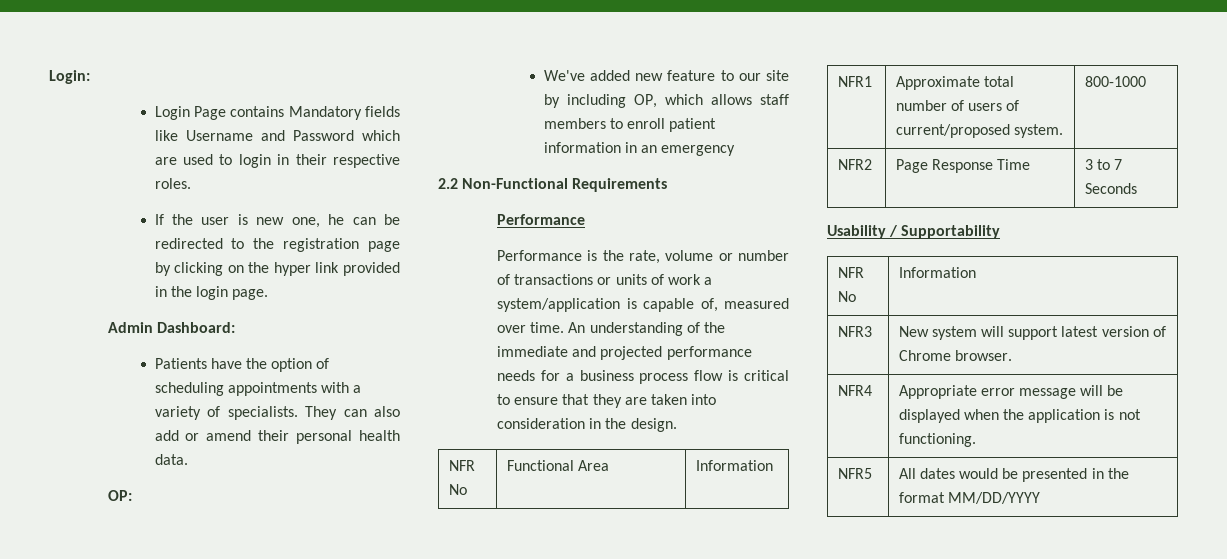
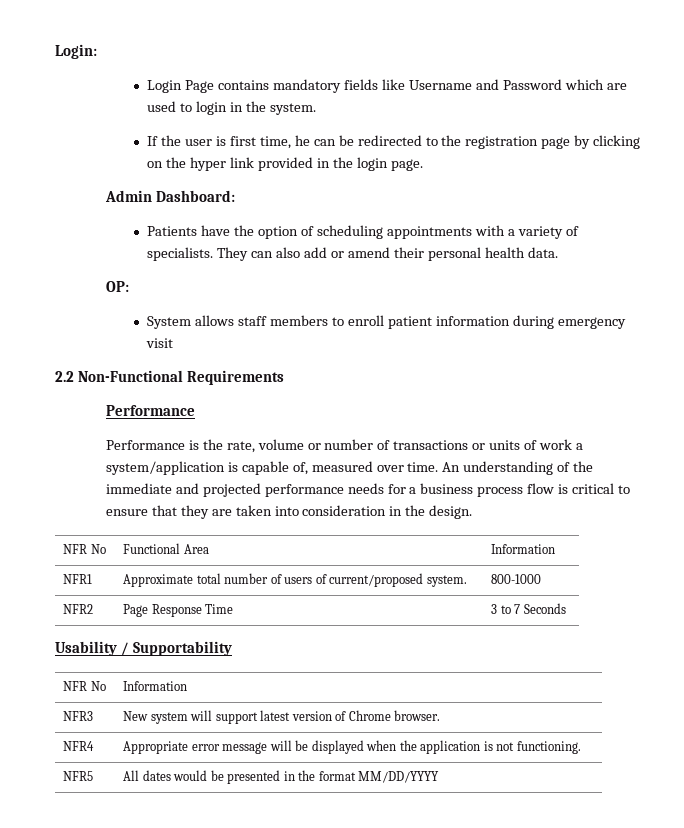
- Login Page contains Mandatory fields like Username and Password which are used to login in their respective roles.
+ Login Page contains mandatory fields like Username and Password which are used to login in the system.
- If the user is new one, he can be redirected to the registration page by clicking on the hyper link provided in the login page.
+ If the user is first time, he can be redirected to the registration page by clicking on the hyper link provided in the login page.
- We've added new feature to our site by including OP, which allows staff members to enroll patient information in an emergency
+ System allows staff members to enroll patient information during emergency visit

